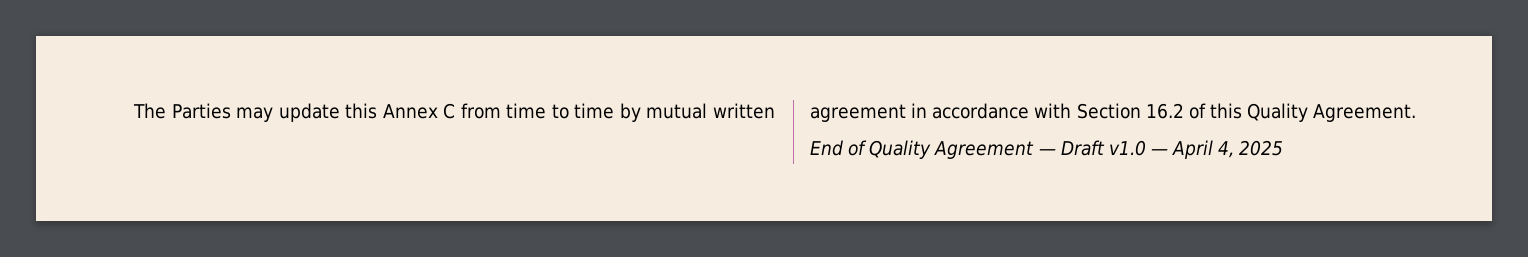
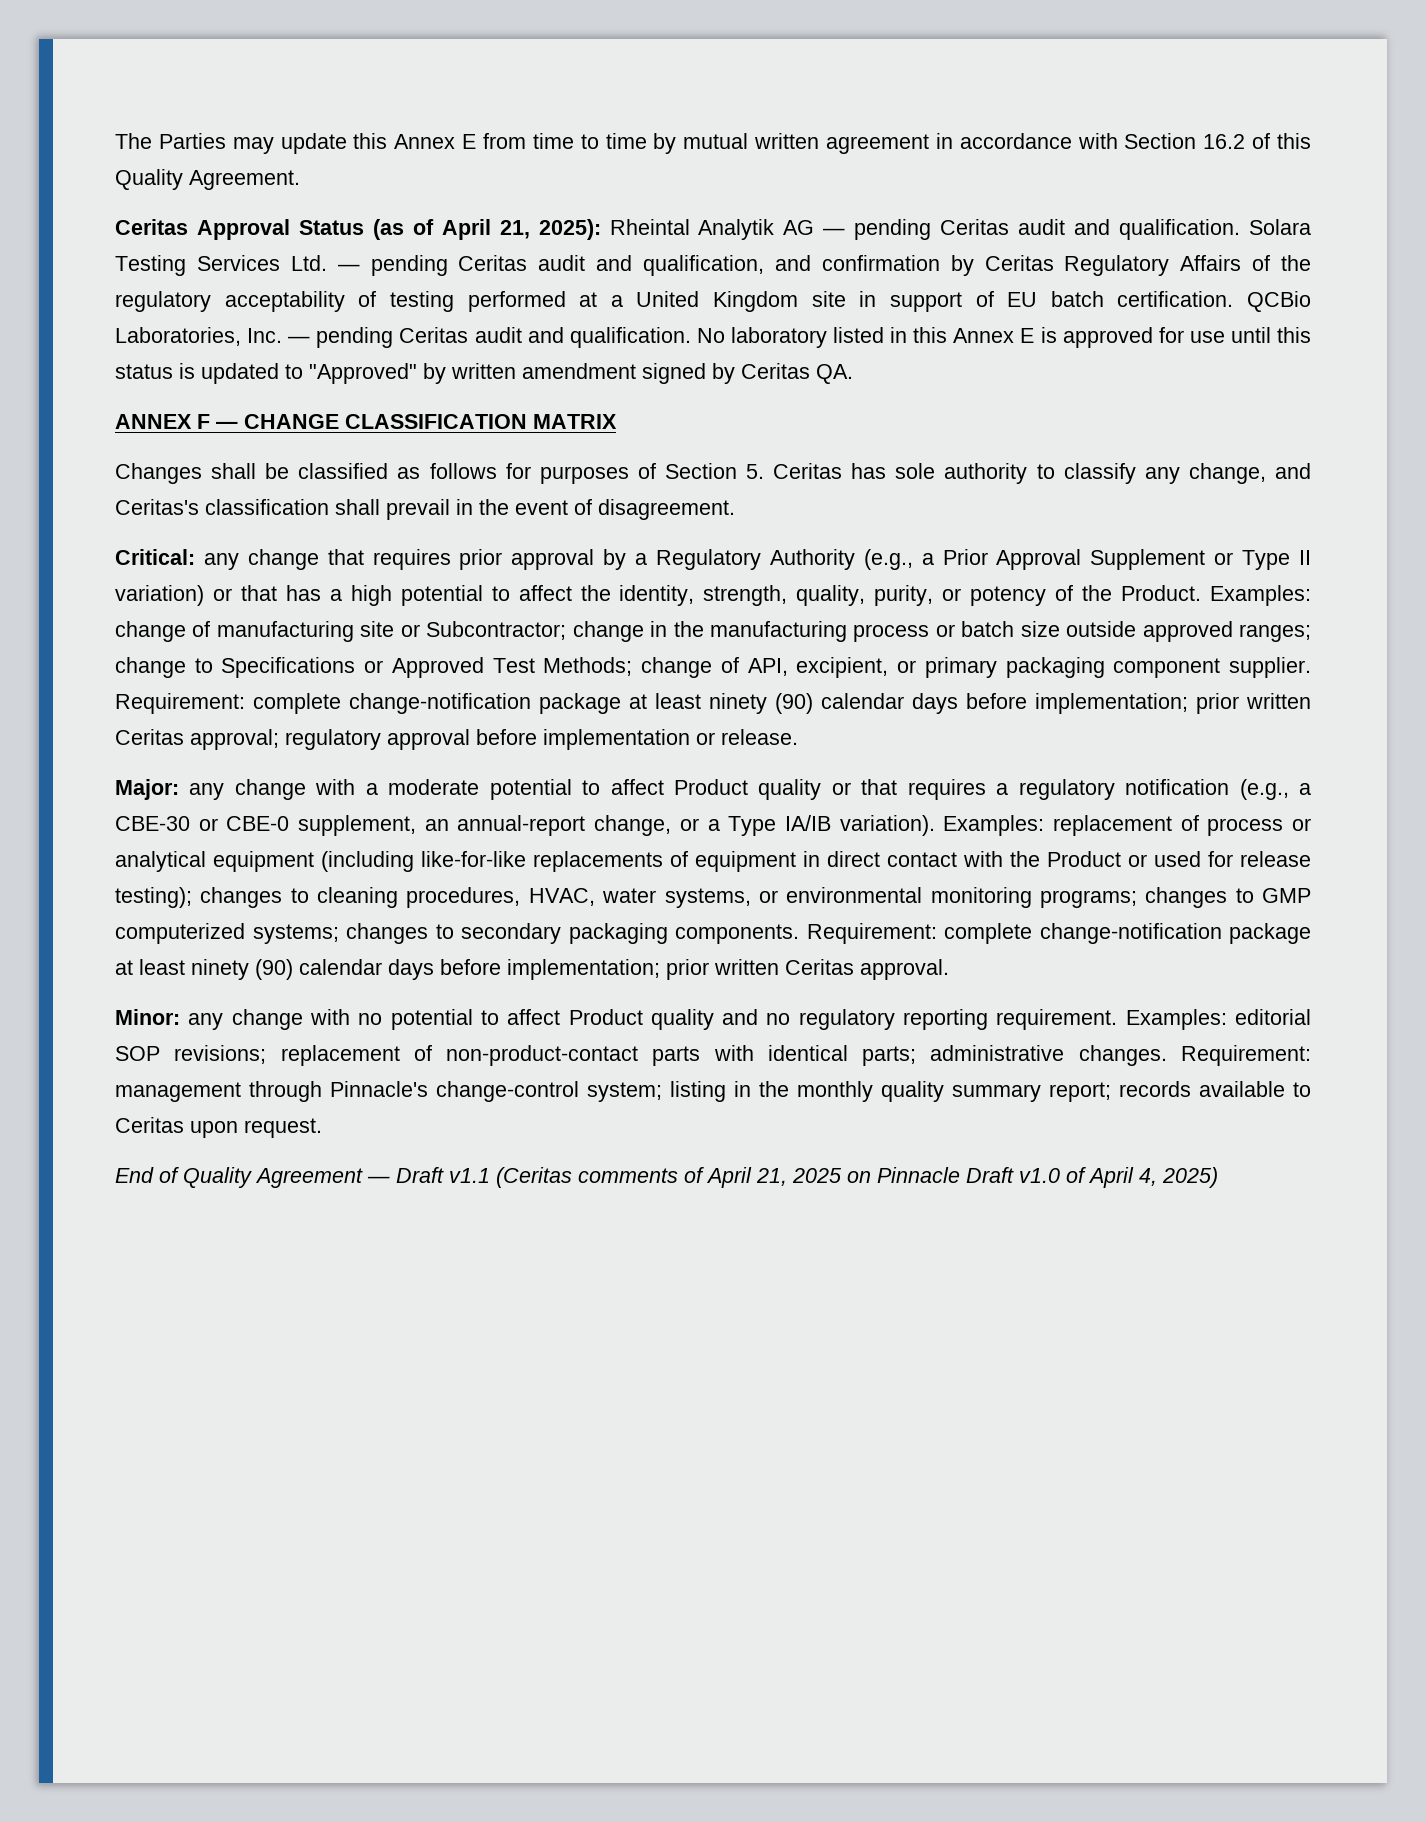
- The Parties may update this Annex C from time to time by mutual written agreement in accordance with Section 16.2 of this Quality Agreement.
+ The Parties may update this Annex E from time to time by mutual written agreement in accordance with Section 16.2 of this Quality Agreement.
+ Ceritas Approval Status (as of April 21, 2025): Rheintal Analytik AG — pending Ceritas audit and qualification. Solara Testing Services Ltd. — pending Ceritas audit and qualification, and confirmation by Ceritas Regulatory Affairs of the regulatory acceptability of testing performed at a United Kingdom site in support of EU batch certification. QCBio Laboratories, Inc. — pending Ceritas audit and qualification. No laboratory listed in this Annex E is approved for use until this status is updated to "Approved" by written amendment signed by Ceritas QA.
+ ANNEX F — CHANGE CLASSIFICATION MATRIX
+ Changes shall be classified as follows for purposes of Section 5. Ceritas has sole authority to classify any change, and Ceritas's classification shall prevail in the event of disagreement.
+ Critical: any change that requires prior approval by a Regulatory Authority (e.g., a Prior Approval Supplement or Type II variation) or that has a high potential to affect the identity, strength, quality, purity, or potency of the Product. Examples: change of manufacturing site or Subcontractor; change in the manufacturing process or batch size outside approved ranges; change to Specifications or Approved Test Methods; change of API, excipient, or primary packaging component supplier. Requirement: complete change-notification package at least ninety (90) calendar days before implementation; prior written Ceritas approval; regulatory approval before implementation or release.
+ Major: any change with a moderate potential to affect Product quality or that requires a regulatory notification (e.g., a CBE-30 or CBE-0 supplement, an annual-report change, or a Type IA/IB variation). Examples: replacement of process or analytical equipment (including like-for-like replacements of equipment in direct contact with the Product or used for release testing); changes to cleaning procedures, HVAC, water systems, or environmental monitoring programs; changes to GMP computerized systems; changes to secondary packaging components. Requirement: complete change-notification package at least ninety (90) calendar days before implementation; prior written Ceritas approval.
+ Minor: any change with no potential to affect Product quality and no regulatory reporting requirement. Examples: editorial SOP revisions; replacement of non-product-contact parts with identical parts; administrative changes. Requirement: management through Pinnacle's change-control system; listing in the monthly quality summary report; records available to Ceritas upon request.
- End of Quality Agreement — Draft v1.0 — April 4, 2025
+ End of Quality Agreement — Draft v1.1 (Ceritas comments of April 21, 2025 on Pinnacle Draft v1.0 of April 4, 2025)

